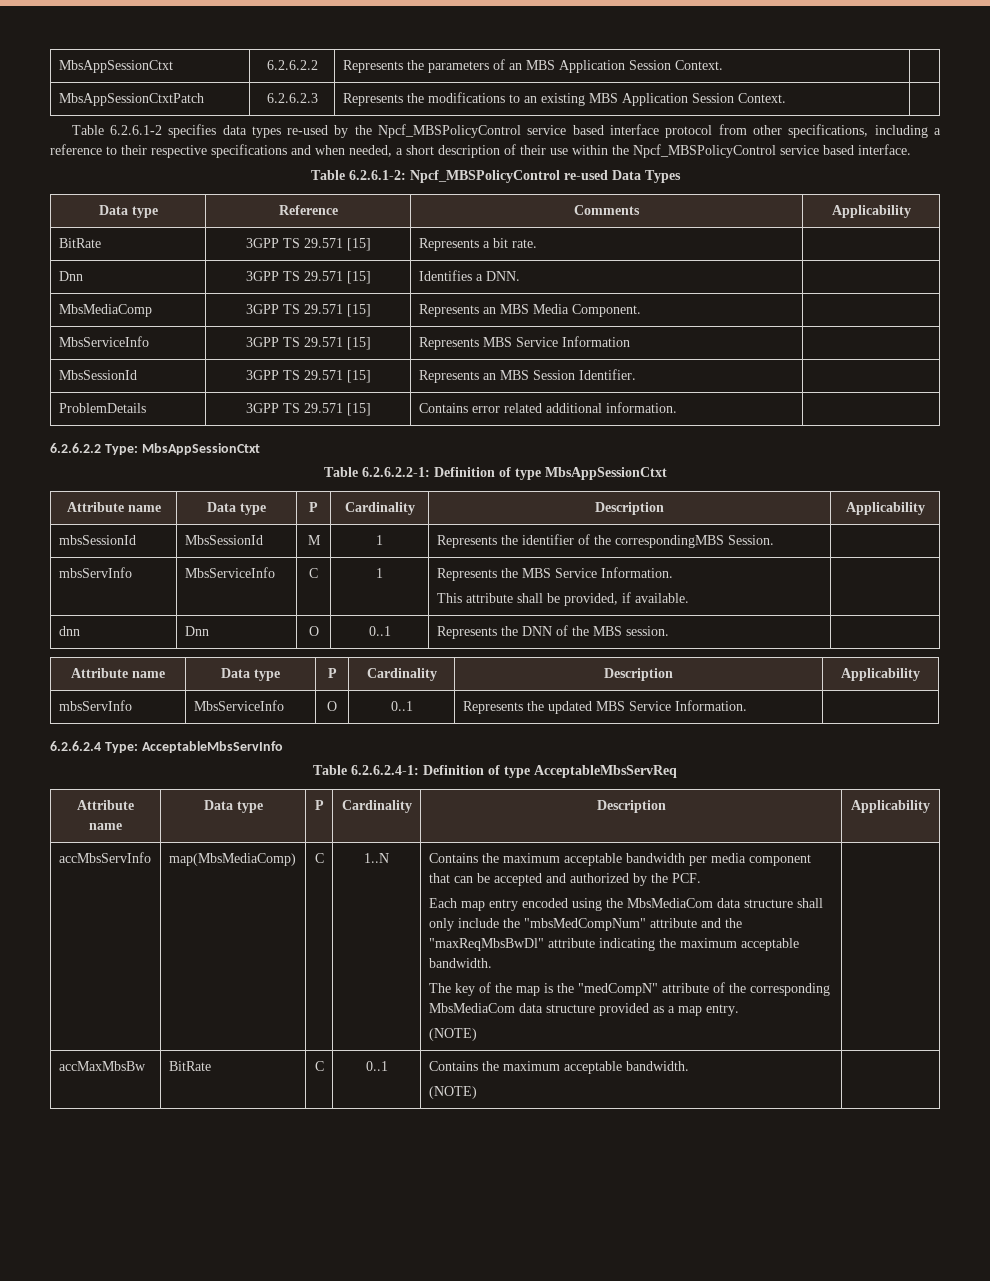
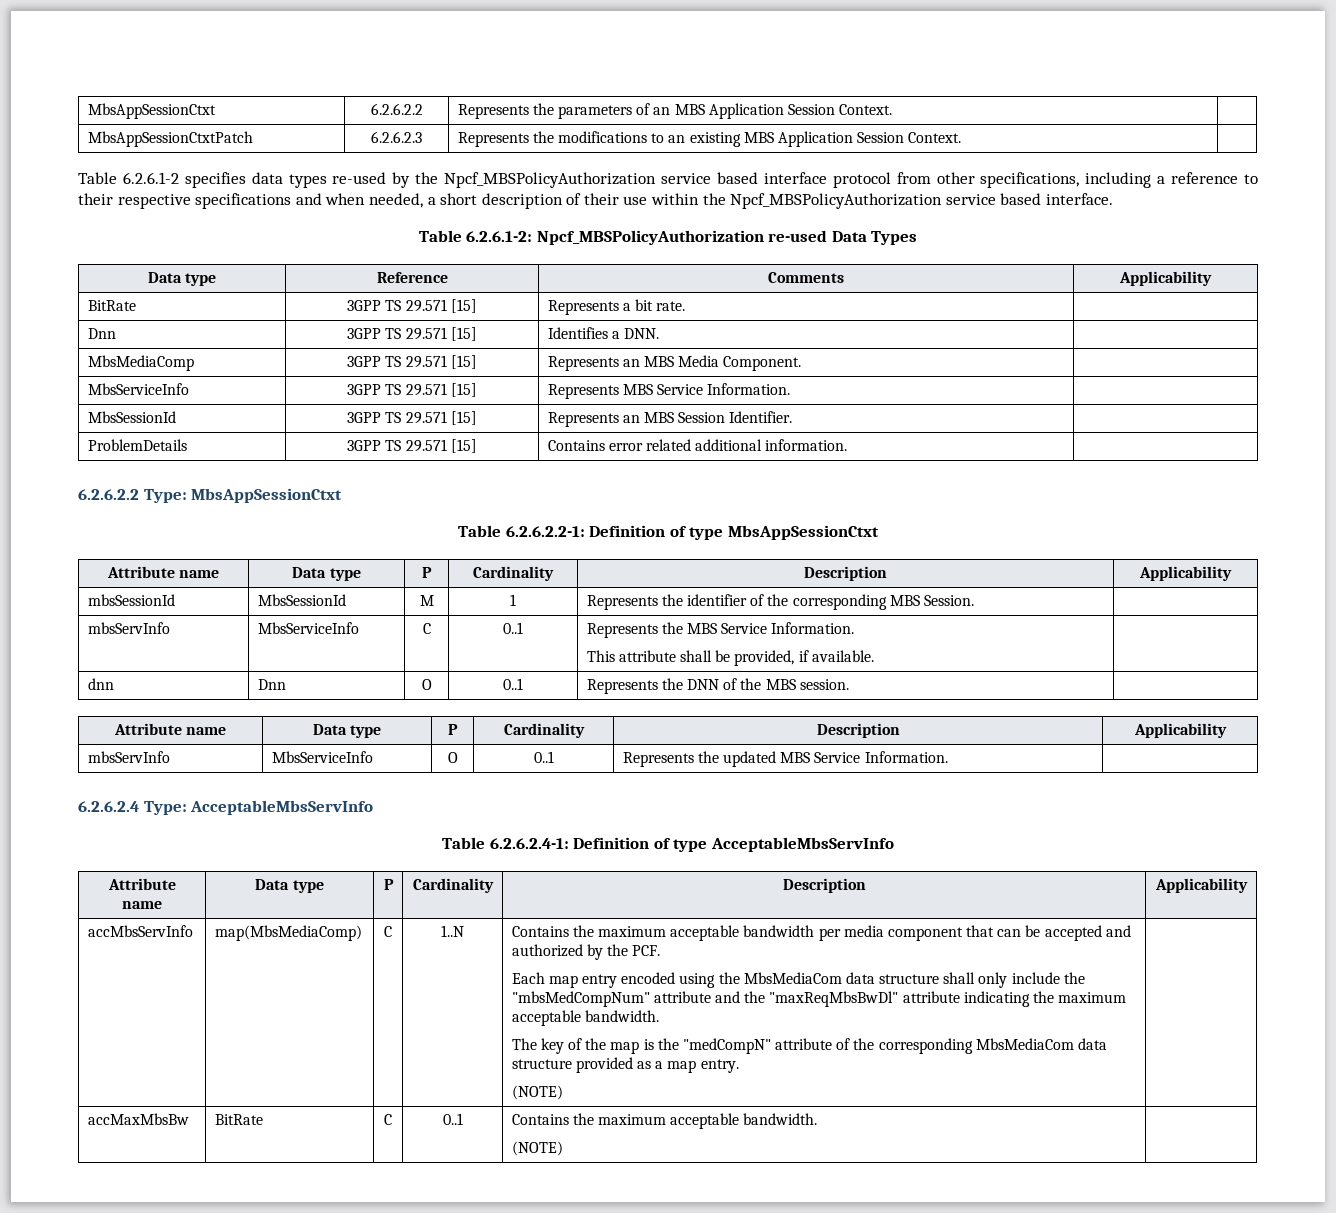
- Table 6.2.6.1-2 specifies data types re-used by the Npcf_MBSPolicyControl service based interface protocol from other specifications, including a reference to their respective specifications and when needed, a short description of their use within the Npcf_MBSPolicyControl service based interface.
+ Table 6.2.6.1-2 specifies data types re-used by the Npcf_MBSPolicyAuthorization service based interface protocol from other specifications, including a reference to their respective specifications and when needed, a short description of their use within the Npcf_MBSPolicyAuthorization service based interface.
- Table 6.2.6.1-2: Npcf_MBSPolicyControl re-used Data Types
+ Table 6.2.6.1-2: Npcf_MBSPolicyAuthorization re-used Data Types
- MbsServiceInfo | 3GPP TS 29.571 [15] | Represents MBS Service Information |
+ MbsServiceInfo | 3GPP TS 29.571 [15] | Represents MBS Service Information. |
- mbsSessionId | MbsSessionId | M | 1 | Represents the identifier of the correspondingMBS Session. |
+ mbsSessionId | MbsSessionId | M | 1 | Represents the identifier of the corresponding MBS Session. |
- mbsServInfo | MbsServiceInfo | C | 1 | Represents the MBS Service Information.
+ mbsServInfo | MbsServiceInfo | C | 0..1 | Represents the MBS Service Information.
- Table 6.2.6.2.4-1: Definition of type AcceptableMbsServReq
+ Table 6.2.6.2.4-1: Definition of type AcceptableMbsServInfo

